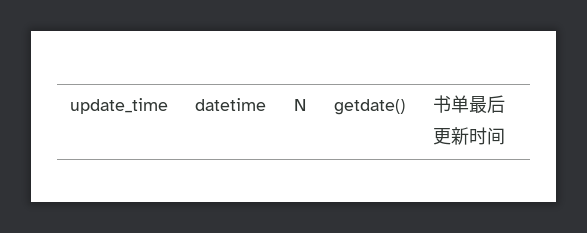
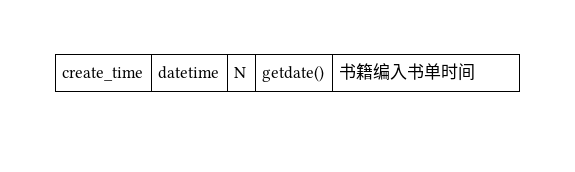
- update_time | datetime | N | getdate() | 书单最后更新时间
+ create_time | datetime | N | getdate() | 书籍编入书单时间

